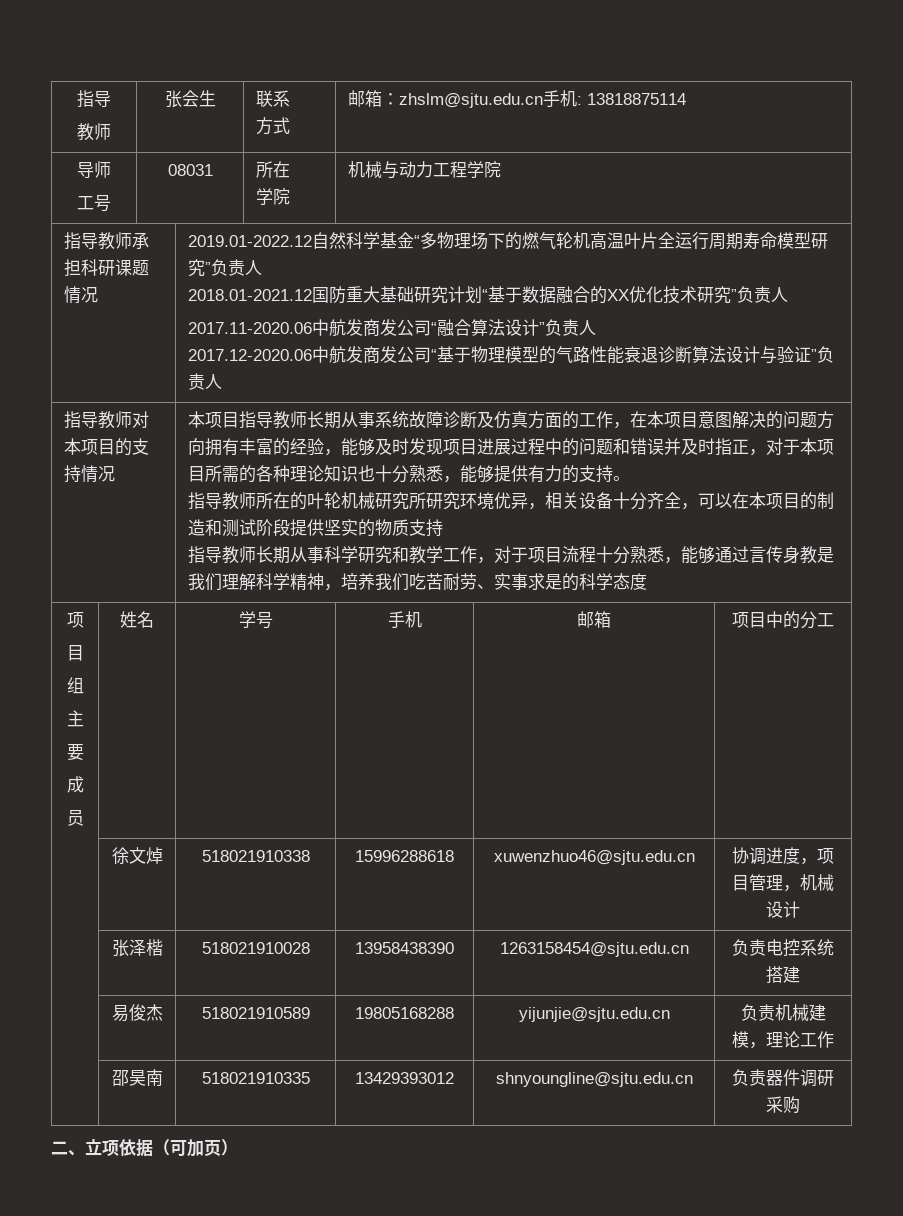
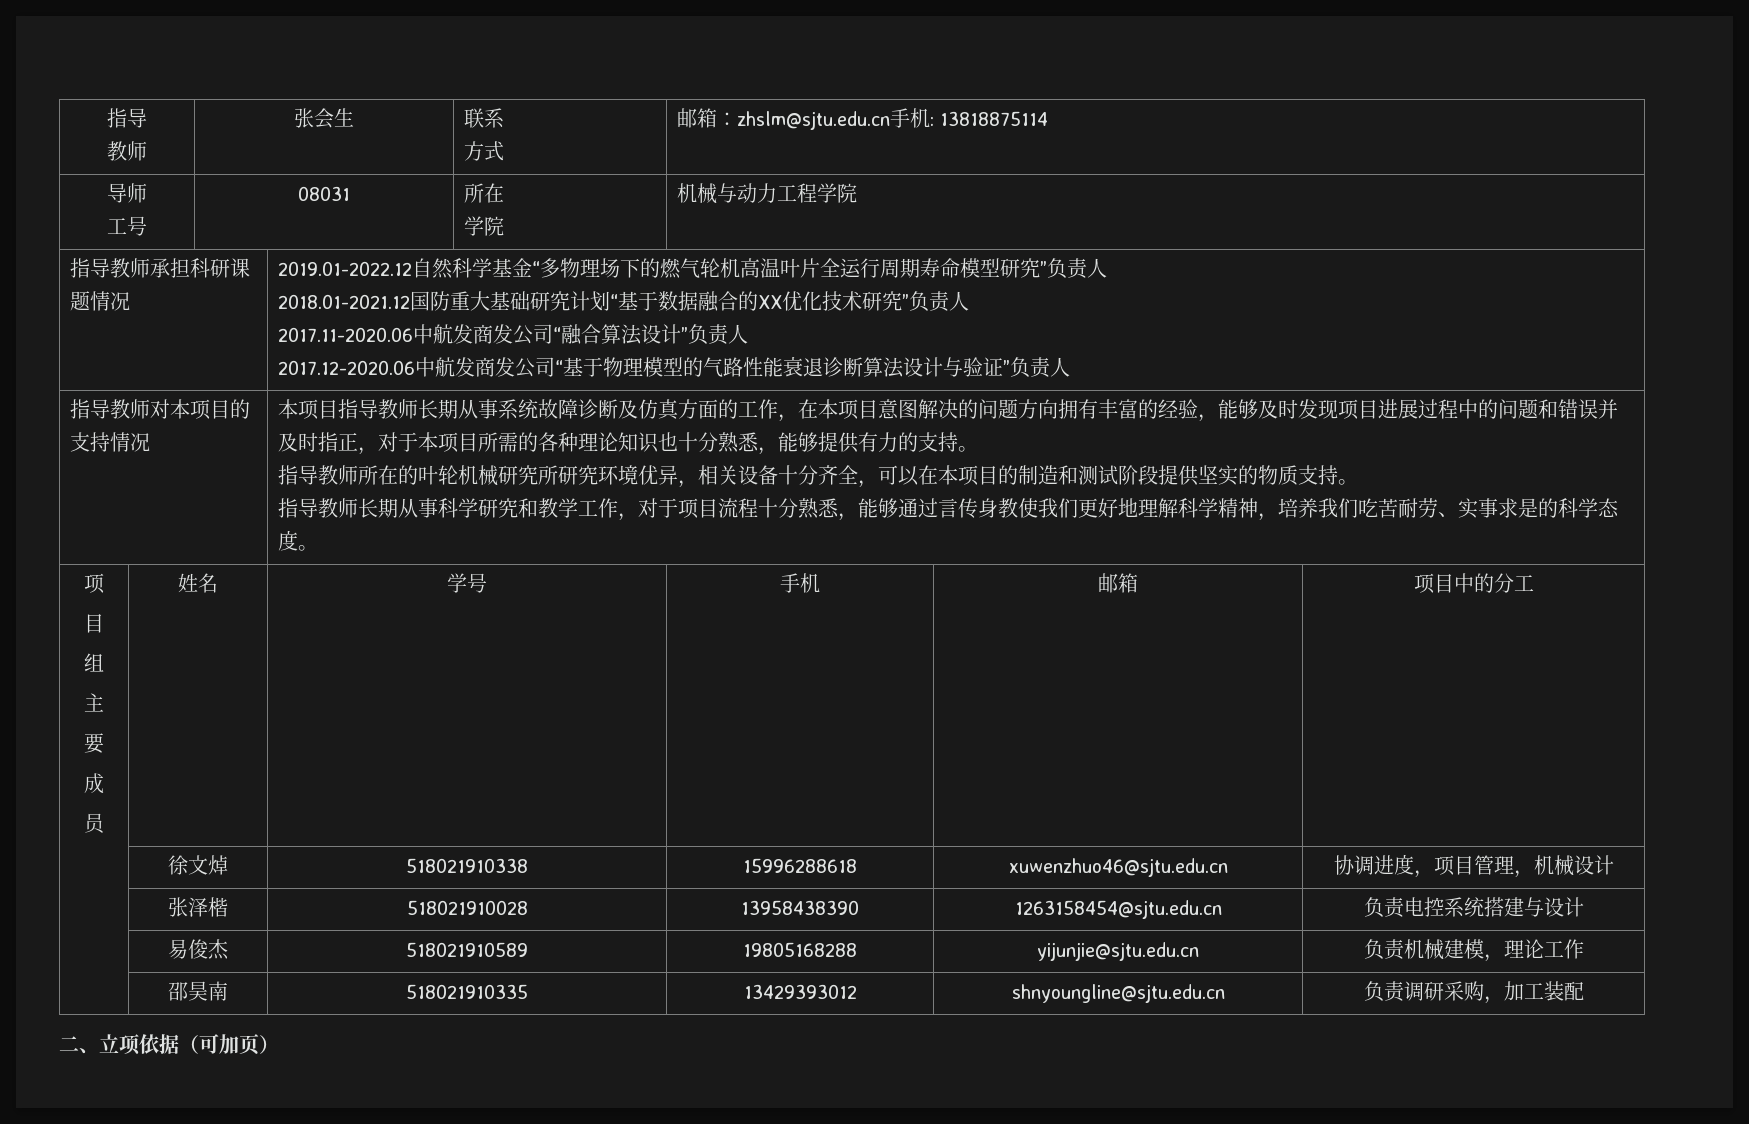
- 指导教师所在的叶轮机械研究所研究环境优异，相关设备十分齐全，可以在本项目的制造和测试阶段提供坚实的物质支持
+ 指导教师所在的叶轮机械研究所研究环境优异，相关设备十分齐全，可以在本项目的制造和测试阶段提供坚实的物质支持。
- 指导教师长期从事科学研究和教学工作，对于项目流程十分熟悉，能够通过言传身教是我们理解科学精神，培养我们吃苦耐劳、实事求是的科学态度
+ 指导教师长期从事科学研究和教学工作，对于项目流程十分熟悉，能够通过言传身教使我们更好地理解科学精神，培养我们吃苦耐劳、实事求是的科学态度。
- | 张泽楷 | 518021910028 | 13958438390 | 1263158454@sjtu.edu.cn | 负责电控系统搭建
+ | 张泽楷 | 518021910028 | 13958438390 | 1263158454@sjtu.edu.cn | 负责电控系统搭建与设计
- | 邵昊南 | 518021910335 | 13429393012 | shnyoungline@sjtu.edu.cn | 负责器件调研采购
+ | 邵昊南 | 518021910335 | 13429393012 | shnyoungline@sjtu.edu.cn | 负责调研采购，加工装配

